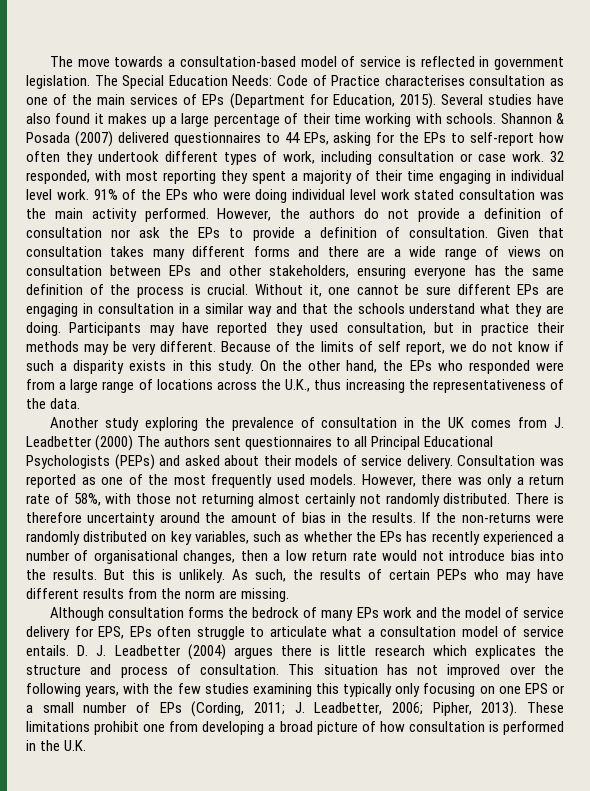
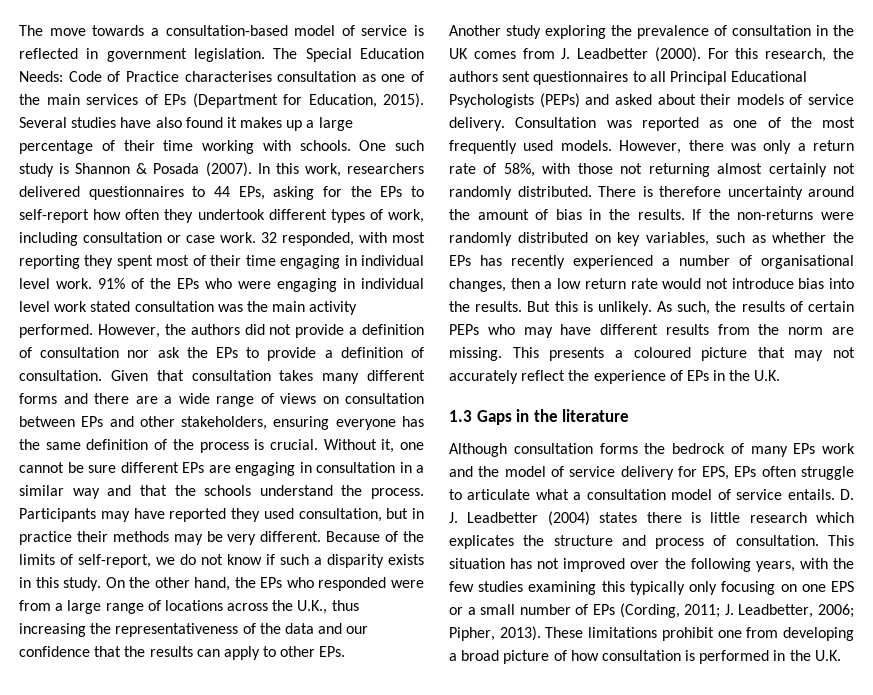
- Shannon & Posada (2007) delivered questionnaires to 44 EPs, asking for the EPs to self-report how often they undertook different types of work, including consultation or case work.
+ One such study is Shannon & Posada (2007). In this work, researchers delivered questionnaires to 44 EPs, asking for the EPs to self-report how often they undertook different types of work, including consultation or case work.
- 32 responded, with most reporting they spent a majority of their time engaging in individual level work.
+ 32 responded, with most reporting they spent most of their time engaging in individual level work.
- 91% of the EPs who were doing individual level work stated consultation was the main activity performed.
+ 91% of the EPs who were engaging in individual level work stated consultation was the main activity performed.
- However, the authors do not provide a definition of consultation nor ask the EPs to provide a definition of consultation.
+ However, the authors did not provide a definition of consultation nor ask the EPs to provide a definition of consultation.
- Without it, one cannot be sure different EPs are engaging in consultation in a similar way and that the schools understand what they are doing.
+ Without it, one cannot be sure different EPs are engaging in consultation in a similar way and that the schools understand the process.
- Because of the limits of self report, we do not know if such a disparity exists in this study.
+ Because of the limits of self-report, we do not know if such a disparity exists in this study.
- On the other hand, the EPs who responded were from a large range of locations across the U.K., thus increasing the representativeness of the data.
+ On the other hand, the EPs who responded were from a large range of locations across the U.K., thus increasing the representativeness of the data and our confidence that the results can apply to other EPs.
- Another study exploring the prevalence of consultation in the UK comes from J. Leadbetter (2000) The authors sent questionnaires to all Principal Educational Psychologists (PEPs) and asked about their models of service delivery.
+ Another study exploring the prevalence of consultation in the UK comes from J. Leadbetter (2000). For this research, the authors sent questionnaires to all Principal Educational Psychologists (PEPs) and asked about their models of service delivery.
+ This presents a coloured picture that may not accurately reflect the experience of EPs in the U.K.
+ 1.3 Gaps in the literature
- D. J. Leadbetter (2004) argues there is little research which explicates the structure and process of consultation.
+ D. J. Leadbetter (2004) states there is little research which explicates the structure and process of consultation.

